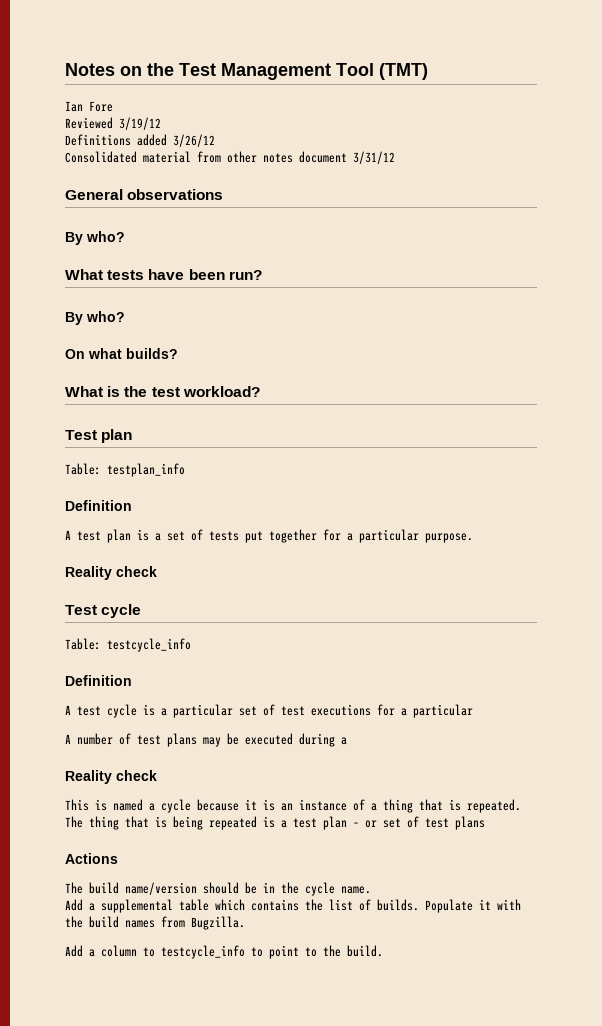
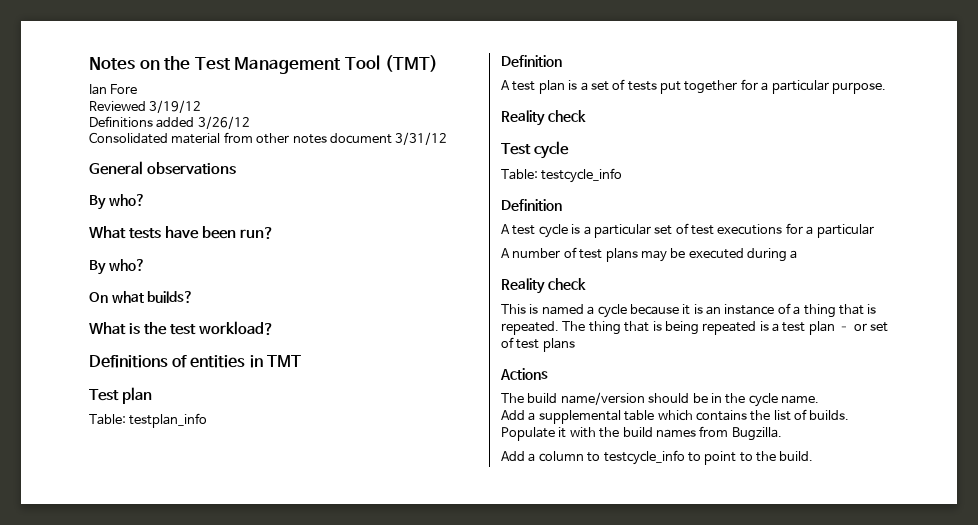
+ Definitions of entities in TMT

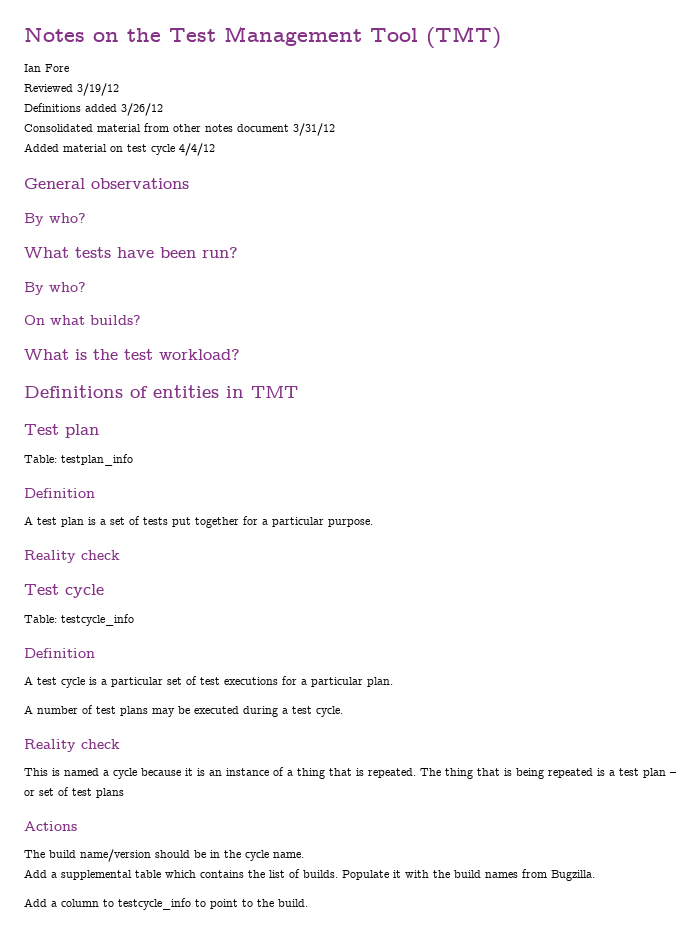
+ Added material on test cycle 4/4/12
- A test cycle is a particular set of test executions for a particular
+ A test cycle is a particular set of test executions for a particular plan.
- A number of test plans may be executed during a
+ A number of test plans may be executed during a test cycle.

